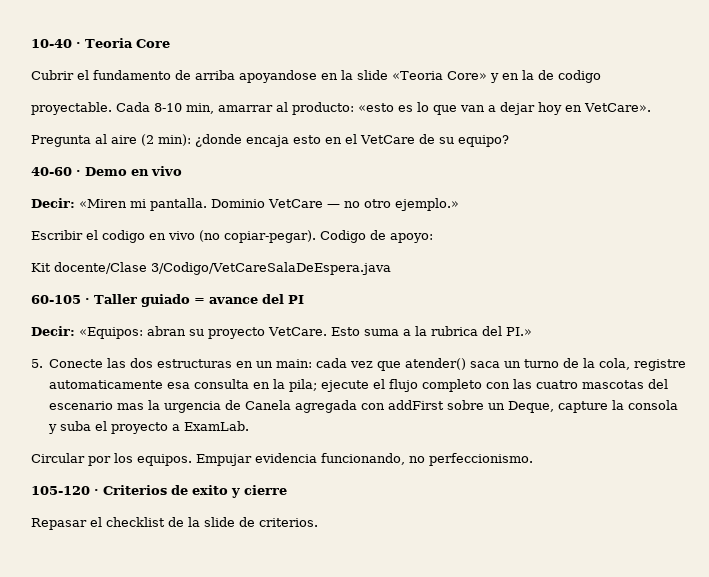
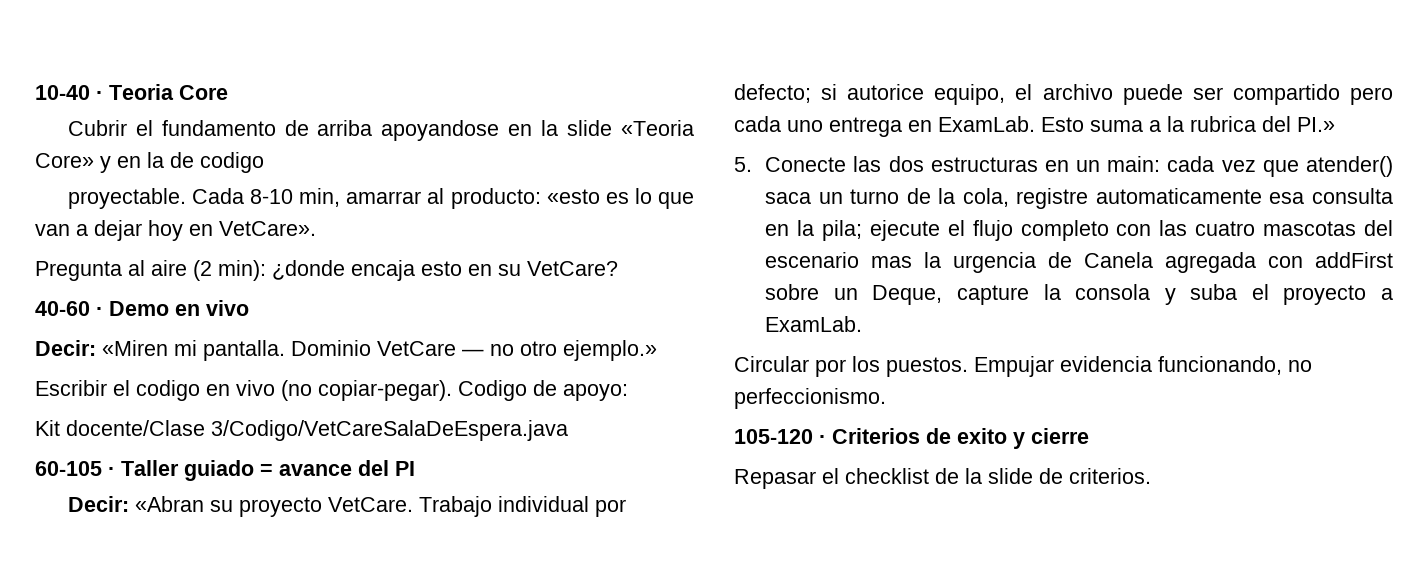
- Pregunta al aire (2 min): ¿donde encaja esto en el VetCare de su equipo?
+ Pregunta al aire (2 min): ¿donde encaja esto en su VetCare?
- Decir: «Equipos: abran su proyecto VetCare.
+ Decir: «Abran su proyecto VetCare.
+ Trabajo individual por defecto; si autorice equipo, el archivo puede ser compartido pero cada uno entrega en ExamLab.
- Circular por los equipos.
+ Circular por los puestos.

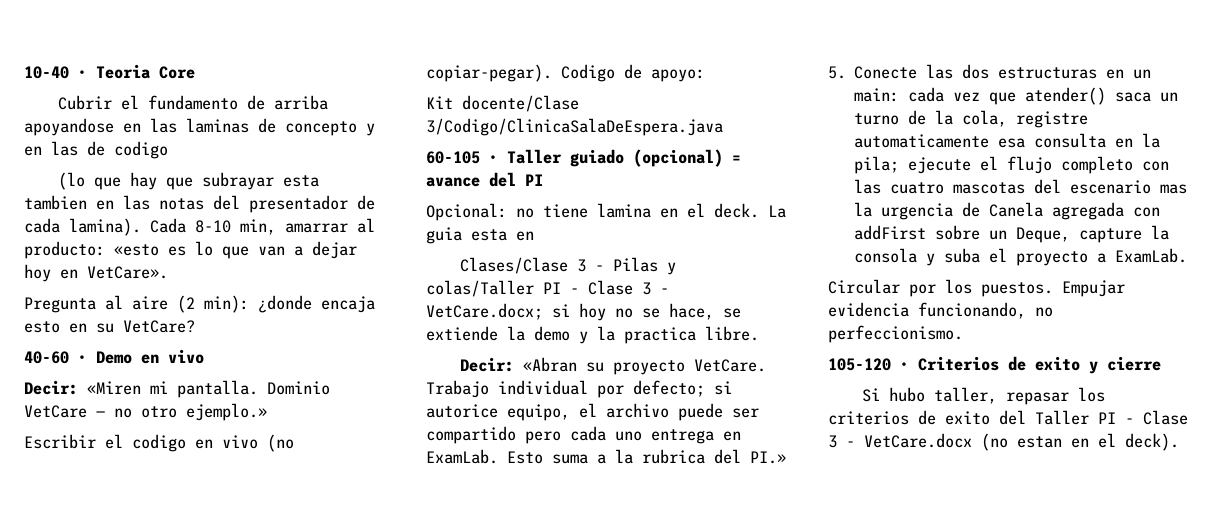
- Cubrir el fundamento de arriba apoyandose en la slide «Teoria Core» y en la de codigo
+ Cubrir el fundamento de arriba apoyandose en las laminas de concepto y en las de codigo
- proyectable.
+ (lo que hay que subrayar esta tambien en las notas del presentador de cada lamina).
- Kit docente/Clase 3/Codigo/VetCareSalaDeEspera.java
+ Kit docente/Clase 3/Codigo/ClinicaSalaDeEspera.java
- 60-105 · Taller guiado = avance del PI
+ 60-105 · Taller guiado (opcional) = avance del PI
+ Opcional: no tiene lamina en el deck. La guia esta en
+ Clases/Clase 3 - Pilas y colas/Taller PI - Clase 3 - VetCare.docx; si hoy no se hace, se extiende la demo y la practica libre.
- Repasar el checklist de la slide de criterios.
+ Si hubo taller, repasar los criterios de exito del Taller PI - Clase 3 - VetCare.docx (no estan en el deck).

